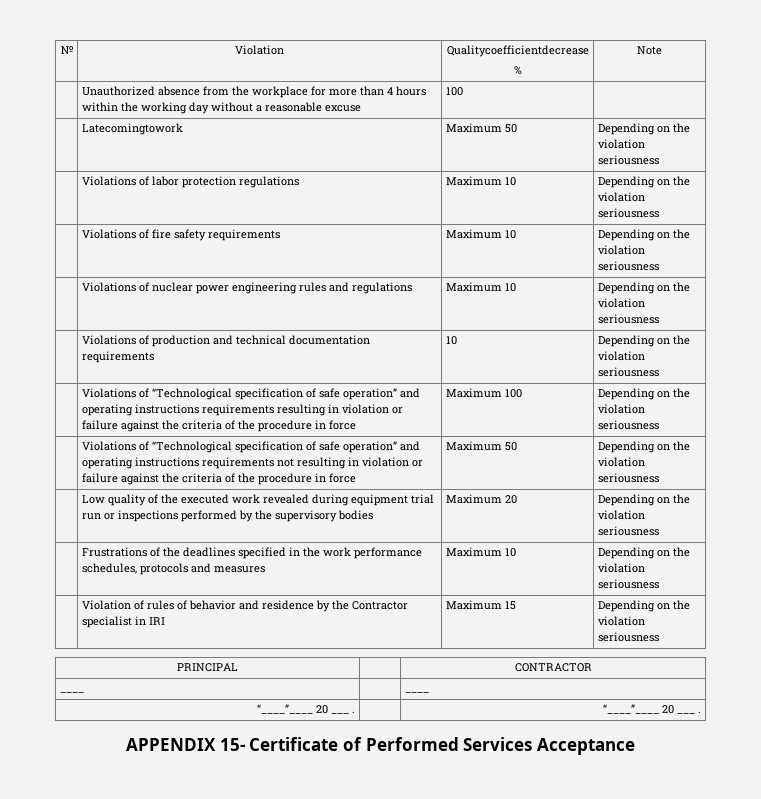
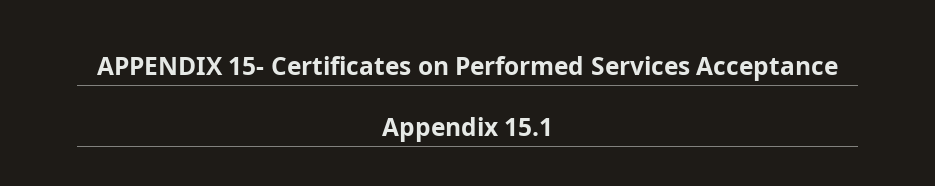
- № | Violation | Qualitycoefficientdecrease
- % | Note
- | Unauthorized absence from the workplace for more than 4 hours within the working day without a reasonable excuse | 100 |
- | Latecomingtowork | Maximum 50 | Depending on the violation seriousness
- | Violations of labor protection regulations | Maximum 10 | Depending on the violation seriousness
- | Violations of fire safety requirements | Maximum 10 | Depending on the violation seriousness
- | Violations of nuclear power engineering rules and regulations | Maximum 10 | Depending on the violation seriousness
- | Violations of production and technical documentation requirements | 10 | Depending on the violation seriousness
- | Violations of “Technological specification of safe operation” and operating instructions requirements resulting in violation or failure against the criteria of the procedure in force | Maximum 100 | Depending on the violation seriousness
- | Violations of “Technological specification of safe operation” and operating instructions requirements not resulting in violation or failure against the criteria of the procedure in force | Maximum 50 | Depending on the violation seriousness
- | Low quality of the executed work revealed during equipment trial run or inspections performed by the supervisory bodies | Maximum 20 | Depending on the violation seriousness
- | Frustrations of the deadlines specified in the work performance schedules, protocols and measures | Maximum 10 | Depending on the violation seriousness
- | Violation of rules of behavior and residence by the Contractor specialist in IRI | Maximum 15 | Depending on the violation seriousness
- PRINCIPAL | | CONTRACTOR
- ____ | | ____
- “____”____ 20 ___ . | | “____”____ 20 ___ .
- APPENDIX 15- Certificate of Performed Services Acceptance
+ APPENDIX 15- Certificates on Performed Services Acceptance
+ Appendix 15.1

